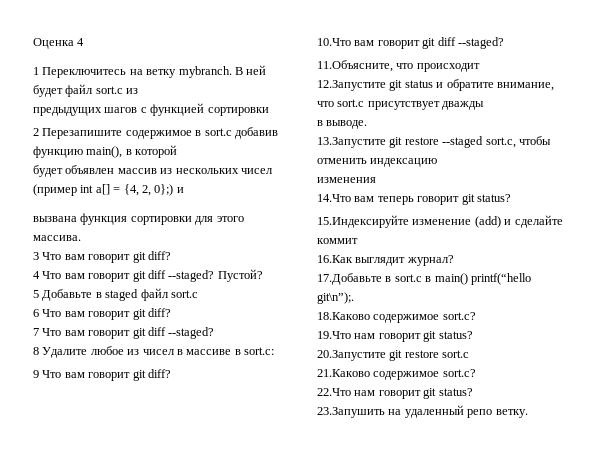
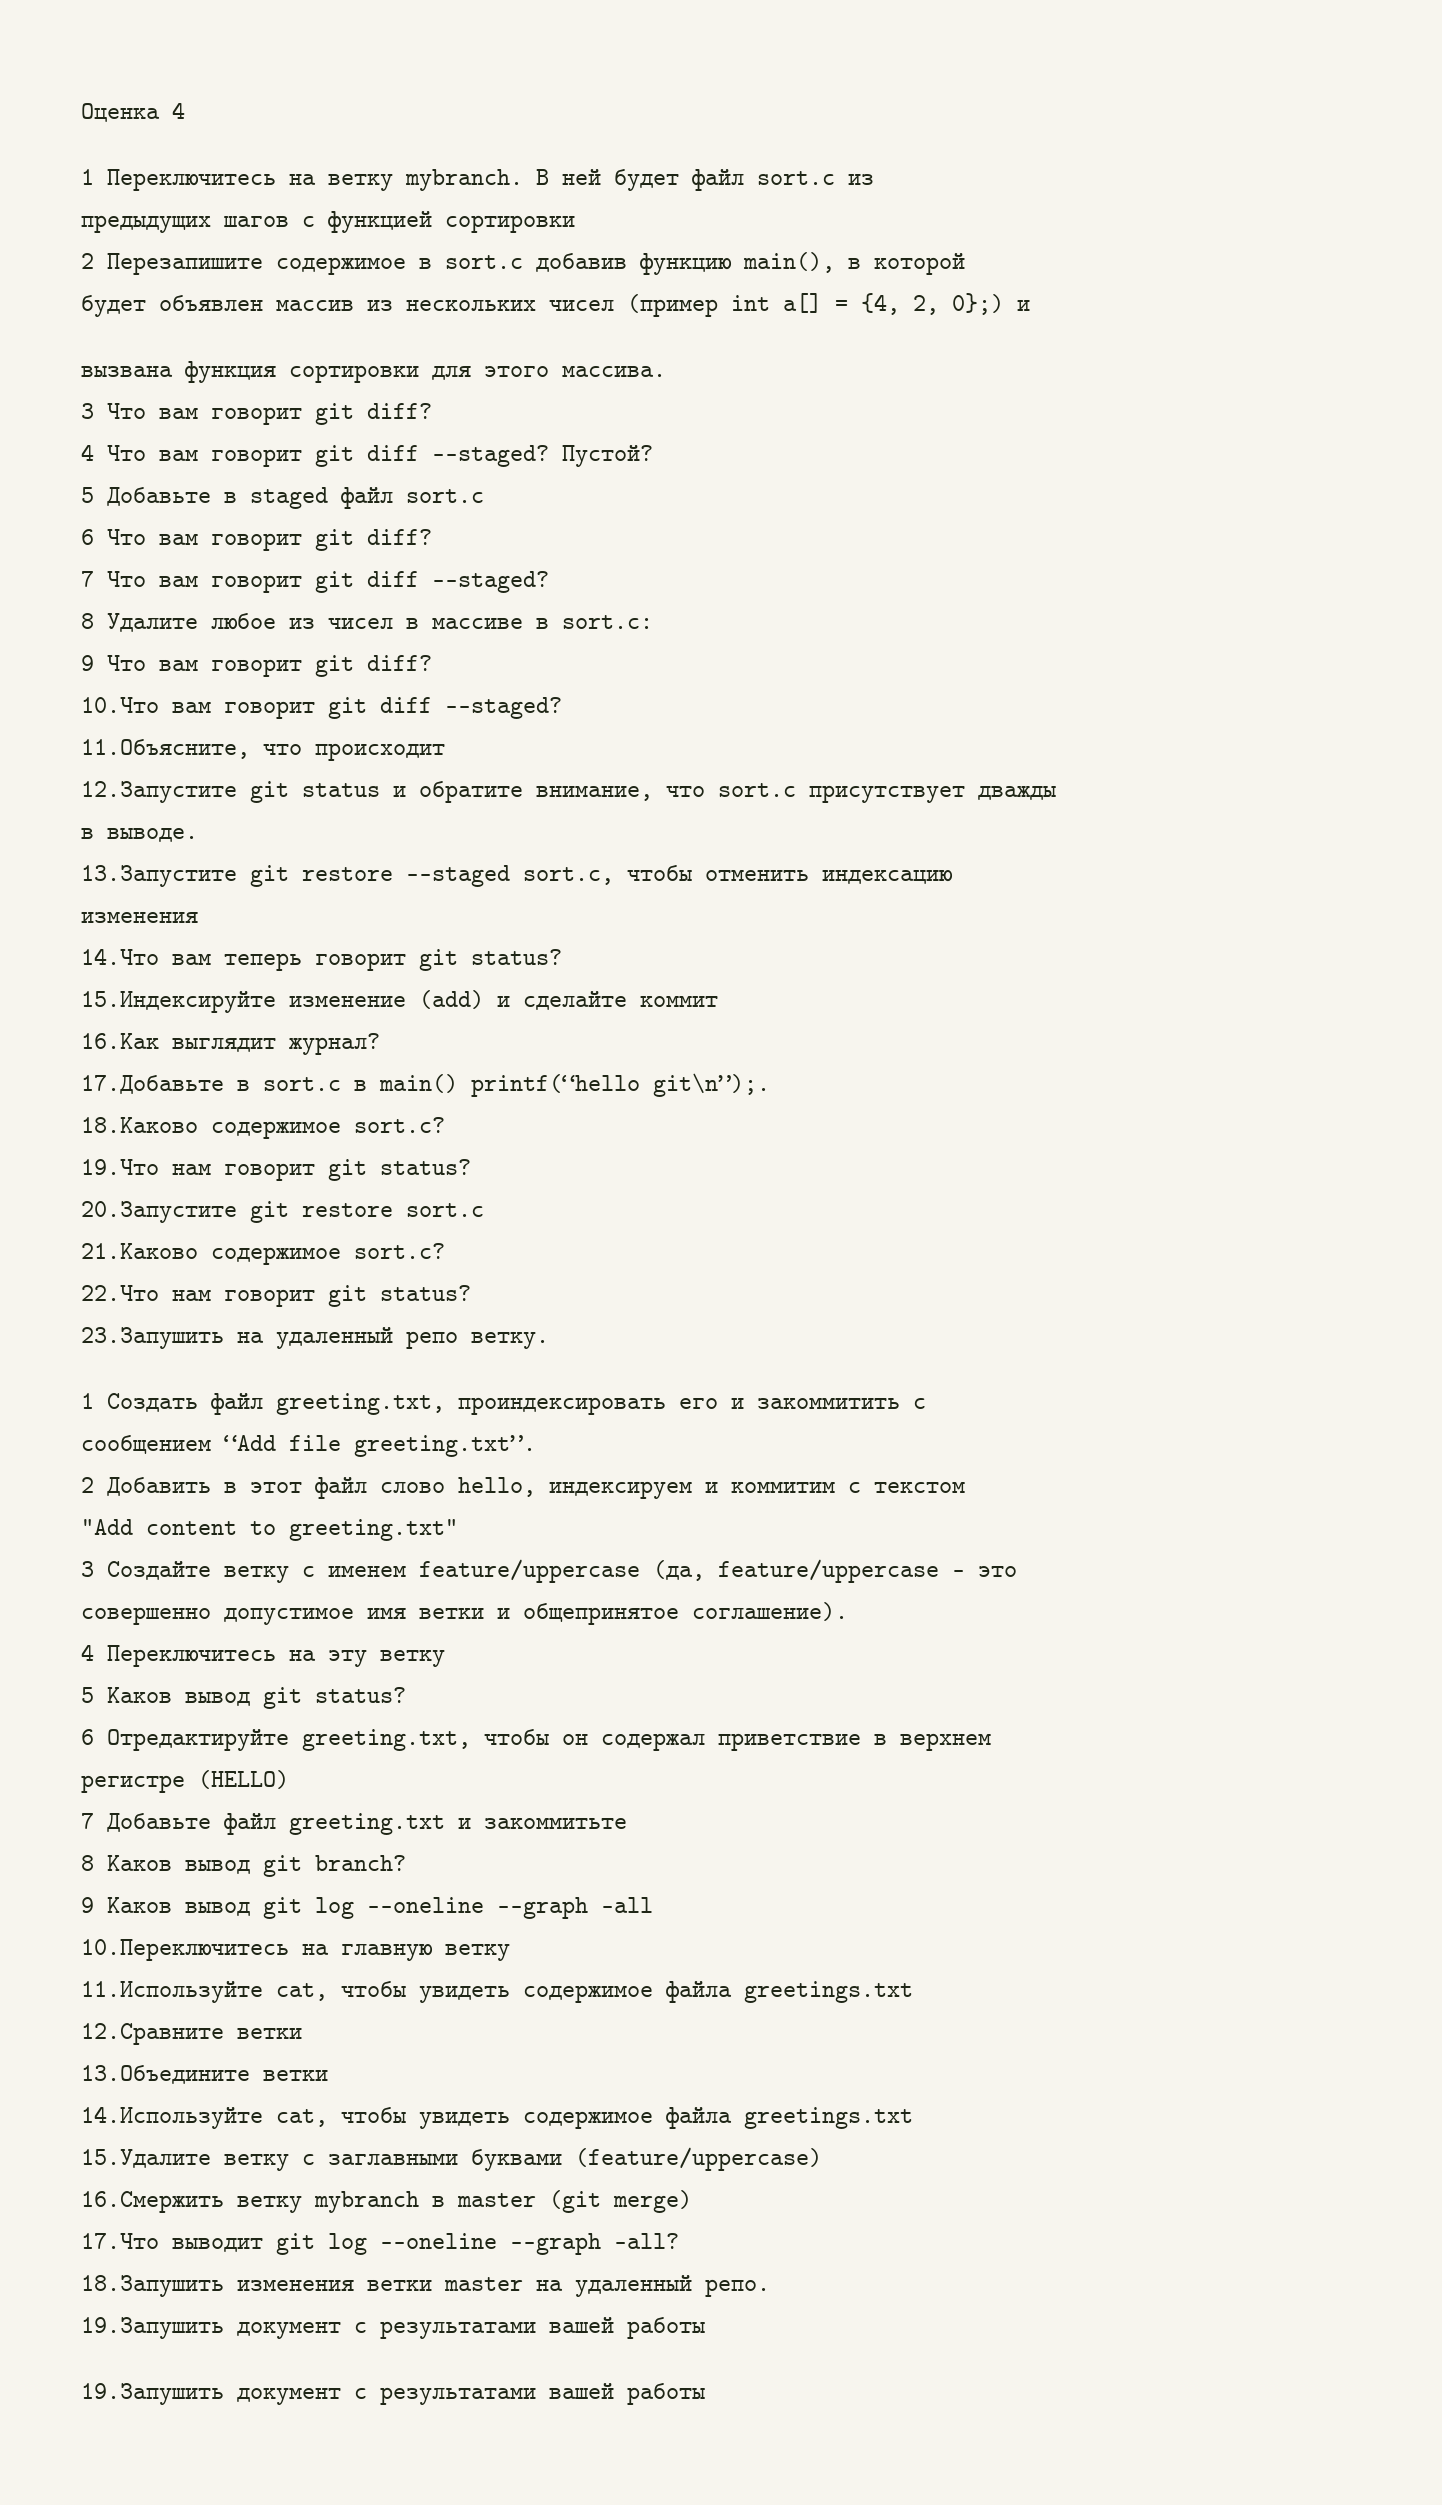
+ 1 Создать файл greeting.txt, проиндексировать его и закоммитить с
+ сообщением “Add file greeting.txt”.
+ 2 Добавить в этот файл слово hello, индексируем и коммитим с текстом
+ "Add content to greeting.txt"
+ 3 Создайте ветку с именем feature/uppercase (да, feature/uppercase — это
+ совершенно допустимое имя ветки и общепринятое соглашение).
+ 4 Переключитесь на эту ветку
+ 5 Каков вывод git status?
+ 6 Отредактируйте greeting.txt, чтобы он содержал приветствие в верхнем
+ регистре (HELLO)
+ 7 Добавьте файл greeting.txt и закоммитьте
+ 8 Каков вывод git branch?
+ 9 Каков вывод git log --oneline --graph –all
+ 10.Переключитесь на главную ветку
+ 11.Используйте cat, чтобы увидеть содержимое файла greetings.txt
+ 12.Сравните ветки
+ 13.Объедините ветки
+ 14.Используйте cat, чтобы увидеть содержимое файла greetings.txt
+ 15.Удалите ветку с заглавными буквами (feature/uppercase)
+ 16.Смержить ветку mybranch в master (git merge)
+ 17.Что выводит git log --oneline --graph –all?
+ 18.Запушить изменения ветки master на удаленный репо.
+ 19.Запушить документ с результатами вашей работы
+ 19.Запушить документ с результатами вашей работы

